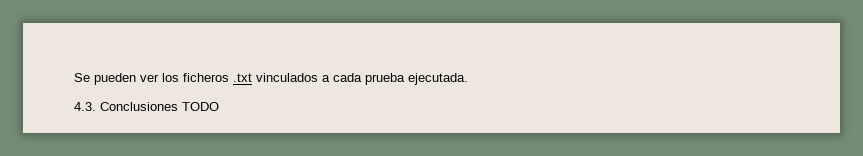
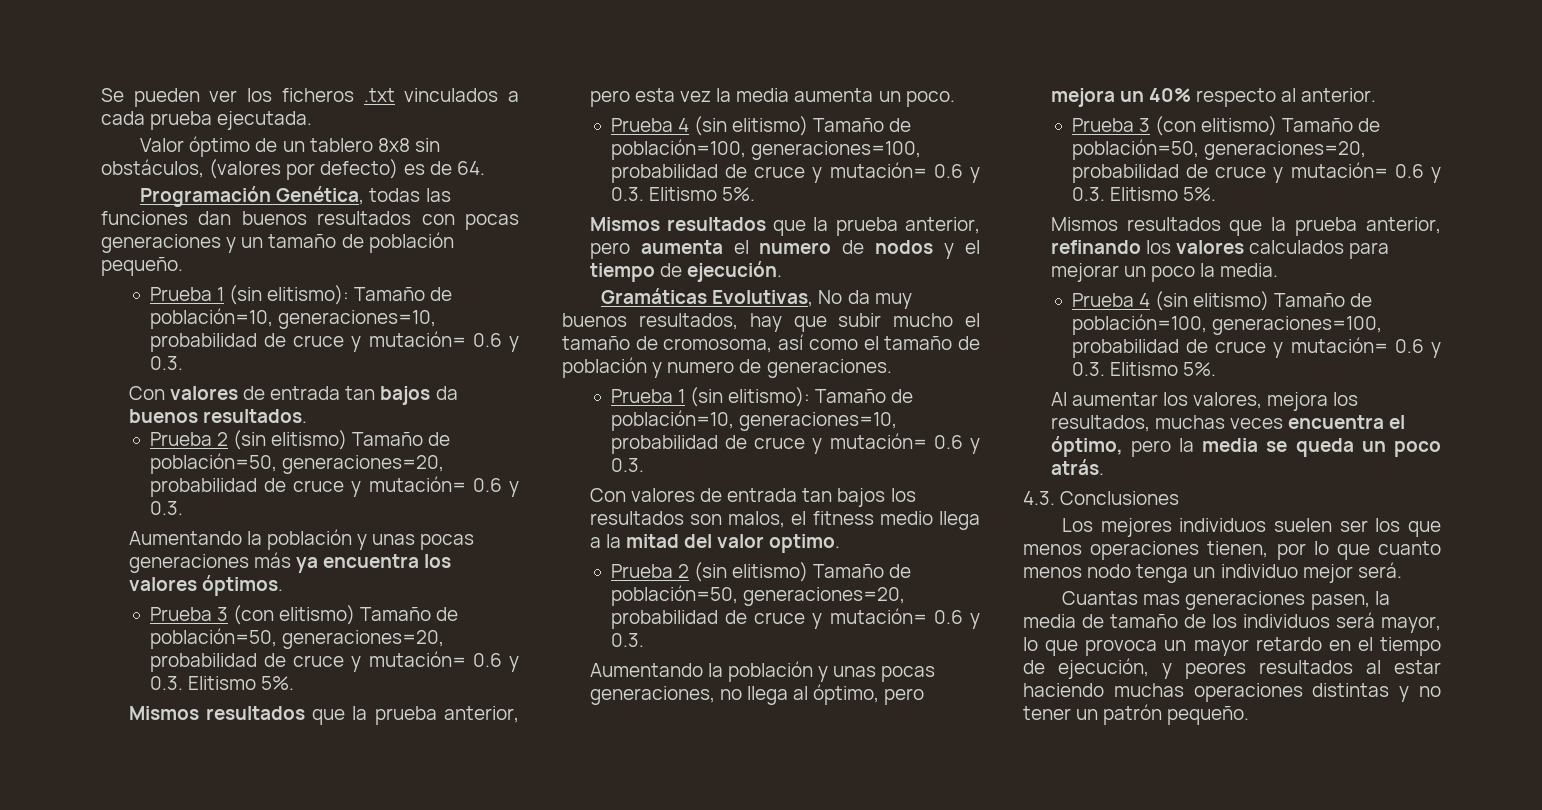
- 4.3. Conclusiones TODO
+ Valor óptimo de un tablero 8x8 sin obstáculos, (valores por defecto) es de 64.
+ Programación Genética, todas las funciones dan buenos resultados con pocas generaciones y un tamaño de población pequeño.
+ Prueba 1 (sin elitismo): Tamaño de población=10, generaciones=10, probabilidad de cruce y mutación= 0.6 y 0.3.
+ Con valores de entrada tan bajos da buenos resultados.
+ Prueba 2 (sin elitismo) Tamaño de población=50, generaciones=20, probabilidad de cruce y mutación= 0.6 y 0.3.
+ Aumentando la población y unas pocas generaciones más ya encuentra los valores óptimos.
+ Prueba 3 (con elitismo) Tamaño de población=50, generaciones=20, probabilidad de cruce y mutación= 0.6 y 0.3. Elitismo 5%.
+ Mismos resultados que la prueba anterior, pero esta vez la media aumenta un poco.
+ Prueba 4 (sin elitismo) Tamaño de población=100, generaciones=100, probabilidad de cruce y mutación= 0.6 y 0.3. Elitismo 5%.
+ Mismos resultados que la prueba anterior, pero aumenta el numero de nodos y el tiempo de ejecución.
+ Gramáticas Evolutivas, No da muy buenos resultados, hay que subir mucho el tamaño de cromosoma, así como el tamaño de población y numero de generaciones.
+ Prueba 1 (sin elitismo): Tamaño de población=10, generaciones=10, probabilidad de cruce y mutación= 0.6 y 0.3.
+ Con valores de entrada tan bajos los resultados son malos, el fitness medio llega a la mitad del valor optimo.
+ Prueba 2 (sin elitismo) Tamaño de población=50, generaciones=20, probabilidad de cruce y mutación= 0.6 y 0.3.
+ Aumentando la población y unas pocas generaciones, no llega al óptimo, pero mejora un 40% respecto al anterior.
+ Prueba 3 (con elitismo) Tamaño de población=50, generaciones=20, probabilidad de cruce y mutación= 0.6 y 0.3. Elitismo 5%.
+ Mismos resultados que la prueba anterior, refinando los valores calculados para mejorar un poco la media.
+ Prueba 4 (sin elitismo) Tamaño de población=100, generaciones=100, probabilidad de cruce y mutación= 0.6 y 0.3. Elitismo 5%.
+ Al aumentar los valores, mejora los resultados, muchas veces encuentra el óptimo, pero la media se queda un poco atrás.
+ 4.3. Conclusiones
+ Los mejores individuos suelen ser los que menos operaciones tienen, por lo que cuanto menos nodo tenga un individuo mejor será.
+ Cuantas mas generaciones pasen, la media de tamaño de los individuos será mayor, lo que provoca un mayor retardo en el tiempo de ejecución, y peores resultados al estar haciendo muchas operaciones distintas y no tener un patrón pequeño.

